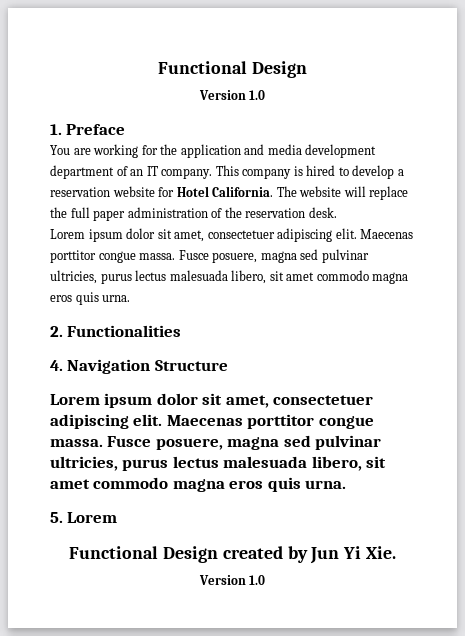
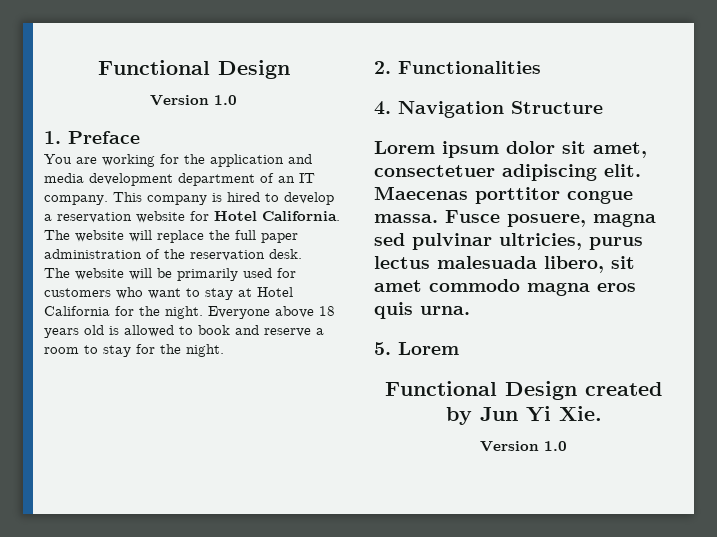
  The website will replace the full paper administration of the reservation desk.
- Lorem ipsum dolor sit amet, consectetuer adipiscing elit. Maecenas porttitor congue massa. Fusce posuere, magna sed pulvinar ultricies, purus lectus malesuada libero, sit amet commodo magna eros quis urna.
+ The website will be primarily used for customers who want to stay at Hotel California for the night. Everyone above 18 years old is allowed to book and reserve a room to stay for the night.

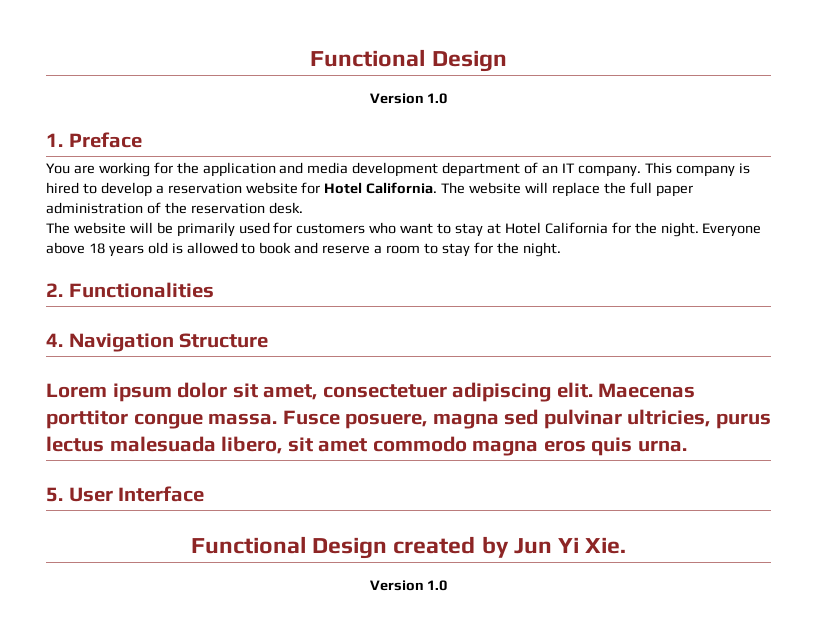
- 5. Lorem
+ 5. User Interface

